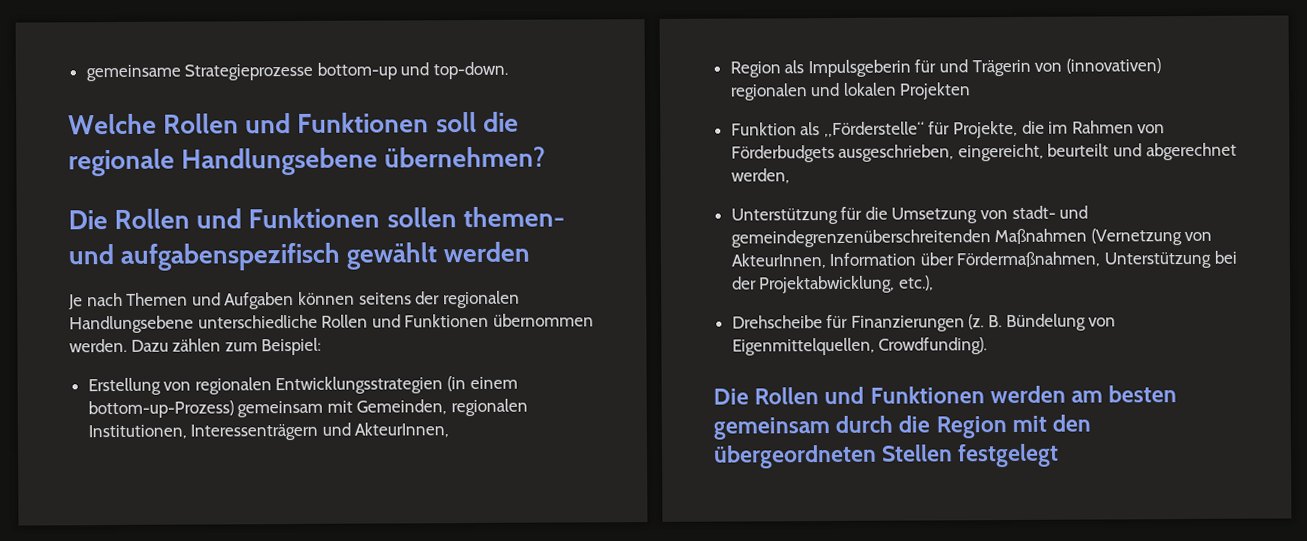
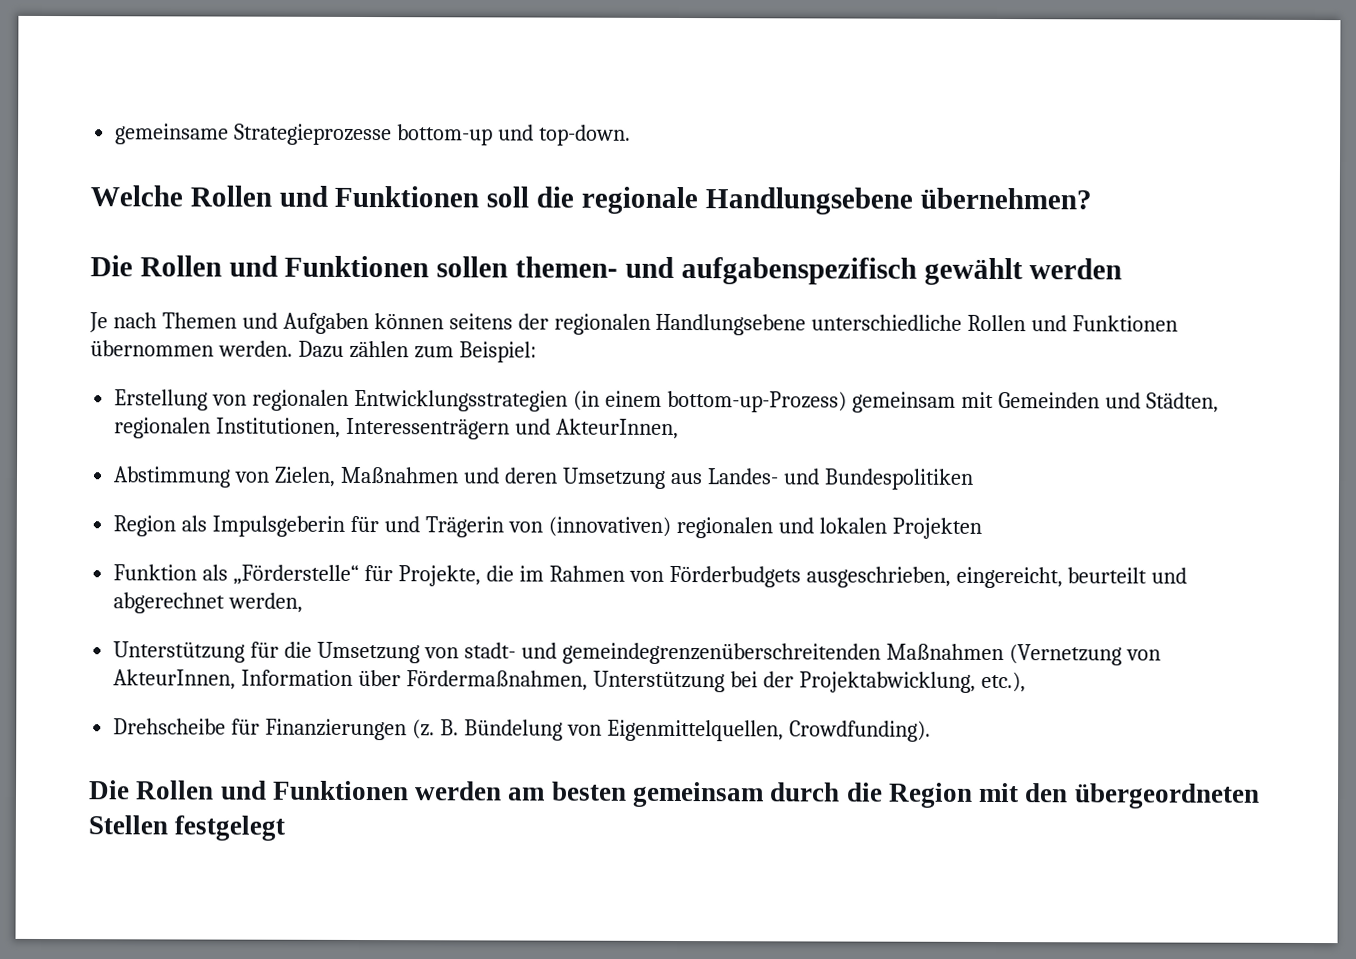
- Erstellung von regionalen Entwicklungsstrategien (in einem bottom-up-Prozess) gemeinsam mit Gemeinden, regionalen Institutionen, Interessenträgern und AkteurInnen,
+ Erstellung von regionalen Entwicklungsstrategien (in einem bottom-up-Prozess) gemeinsam mit Gemeinden und Städten, regionalen Institutionen, Interessenträgern und AkteurInnen,
+ Abstimmung von Zielen, Maßnahmen und deren Umsetzung aus Landes- und Bundespolitiken

